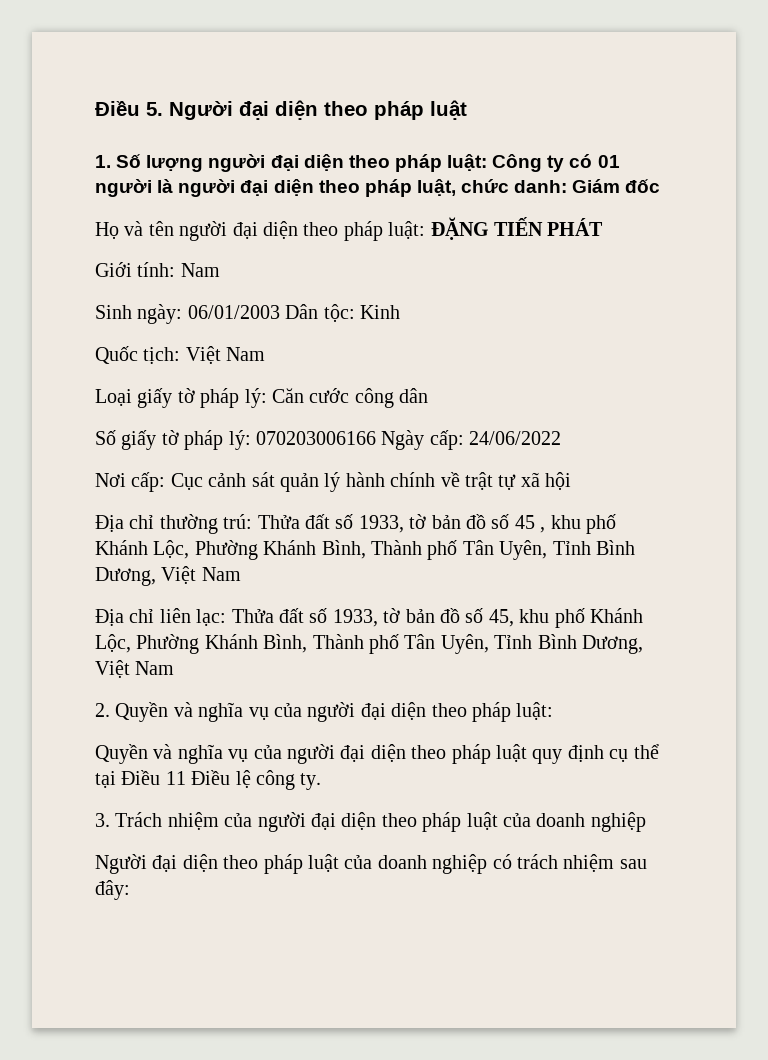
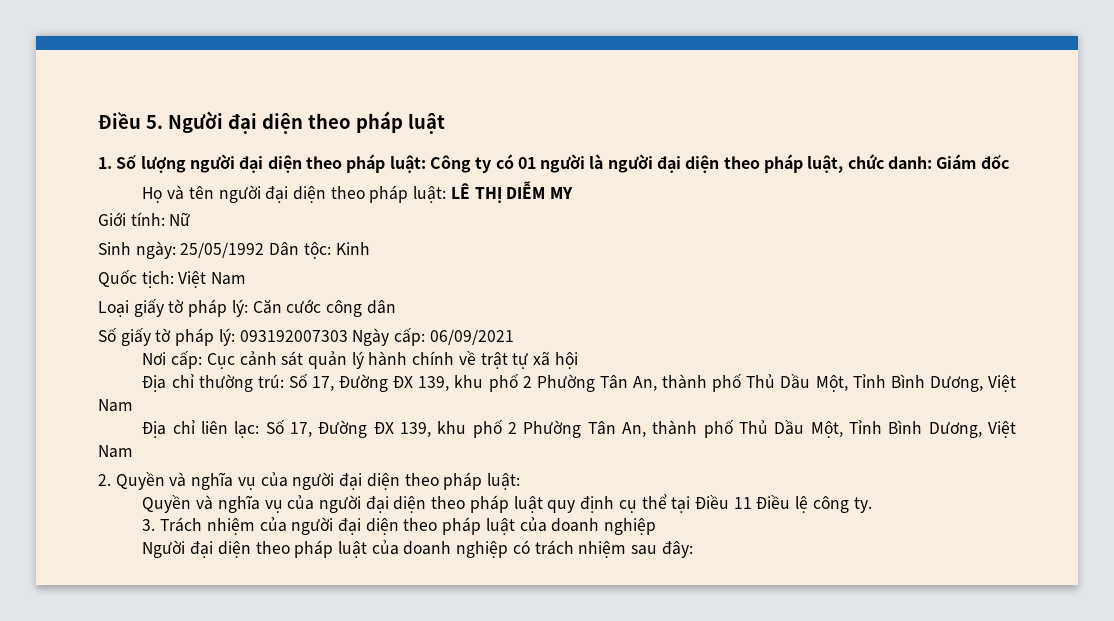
- Họ và tên người đại diện theo pháp luật: ĐẶNG TIẾN PHÁT
+ Họ và tên người đại diện theo pháp luật: LÊ THỊ DIỄM MY
- Giới tính: Nam
+ Giới tính: Nữ
- Sinh ngày: 06/01/2003 Dân tộc: Kinh
+ Sinh ngày: 25/05/1992 Dân tộc: Kinh
- Số giấy tờ pháp lý: 070203006166 Ngày cấp: 24/06/2022
+ Số giấy tờ pháp lý: 093192007303 Ngày cấp: 06/09/2021
- Địa chỉ thường trú: Thửa đất số 1933, tờ bản đồ số 45 , khu phố Khánh Lộc, Phường Khánh Bình, Thành phố Tân Uyên, Tỉnh Bình Dương, Việt Nam
+ Địa chỉ thường trú: Số 17, Đường ĐX 139, khu phố 2 Phường Tân An, thành phố Thủ Dầu Một, Tỉnh Bình Dương, Việt Nam
- Địa chỉ liên lạc: Thửa đất số 1933, tờ bản đồ số 45, khu phố Khánh Lộc, Phường Khánh Bình, Thành phố Tân Uyên, Tỉnh Bình Dương, Việt Nam
+ Địa chỉ liên lạc: Số 17, Đường ĐX 139, khu phố 2 Phường Tân An, thành phố Thủ Dầu Một, Tỉnh Bình Dương, Việt Nam

